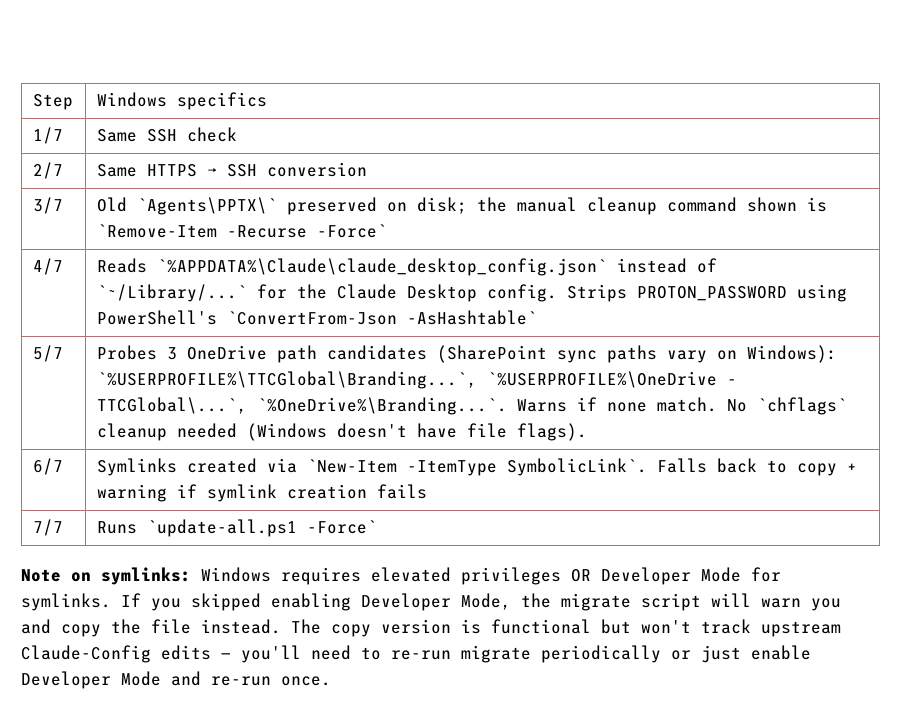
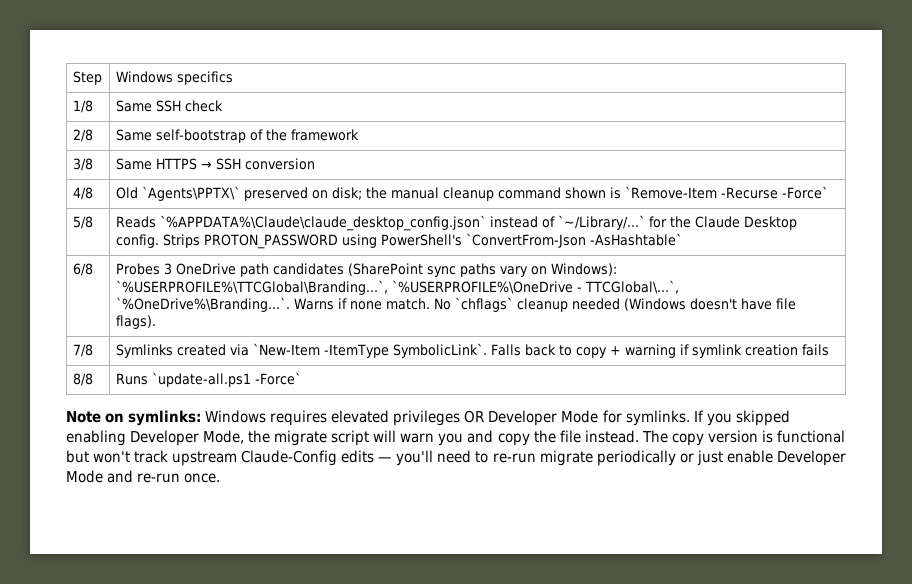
- 1/7 | Same SSH check
+ 1/8 | Same SSH check
- 2/7 | Same HTTPS → SSH conversion
+ 2/8 | Same self-bootstrap of the framework
+ 3/8 | Same HTTPS → SSH conversion
- 3/7 | Old `Agents\PPTX\` preserved on disk; the manual cleanup command shown is `Remove-Item -Recurse -Force`
+ 4/8 | Old `Agents\PPTX\` preserved on disk; the manual cleanup command shown is `Remove-Item -Recurse -Force`
- 4/7 | Reads `%APPDATA%\Claude\claude_desktop_config.json` instead of `~/Library/...` for the Claude Desktop config. Strips PROTON_PASSWORD using PowerShell's `ConvertFrom-Json -AsHashtable`
+ 5/8 | Reads `%APPDATA%\Claude\claude_desktop_config.json` instead of `~/Library/...` for the Claude Desktop config. Strips PROTON_PASSWORD using PowerShell's `ConvertFrom-Json -AsHashtable`
- 5/7 | Probes 3 OneDrive path candidates (SharePoint sync paths vary on Windows): `%USERPROFILE%\TTCGlobal\Branding...`, `%USERPROFILE%\OneDrive - TTCGlobal\...`, `%OneDrive%\Branding...`. Warns if none match. No `chflags` cleanup needed (Windows doesn't have file flags).
+ 6/8 | Probes 3 OneDrive path candidates (SharePoint sync paths vary on Windows): `%USERPROFILE%\TTCGlobal\Branding...`, `%USERPROFILE%\OneDrive - TTCGlobal\...`, `%OneDrive%\Branding...`. Warns if none match. No `chflags` cleanup needed (Windows doesn't have file flags).
- 6/7 | Symlinks created via `New-Item -ItemType SymbolicLink`. Falls back to copy + warning if symlink creation fails
+ 7/8 | Symlinks created via `New-Item -ItemType SymbolicLink`. Falls back to copy + warning if symlink creation fails
- 7/7 | Runs `update-all.ps1 -Force`
+ 8/8 | Runs `update-all.ps1 -Force`

